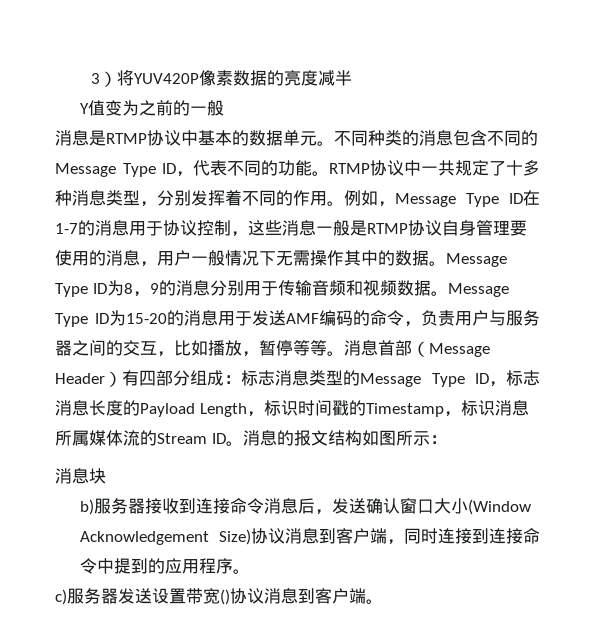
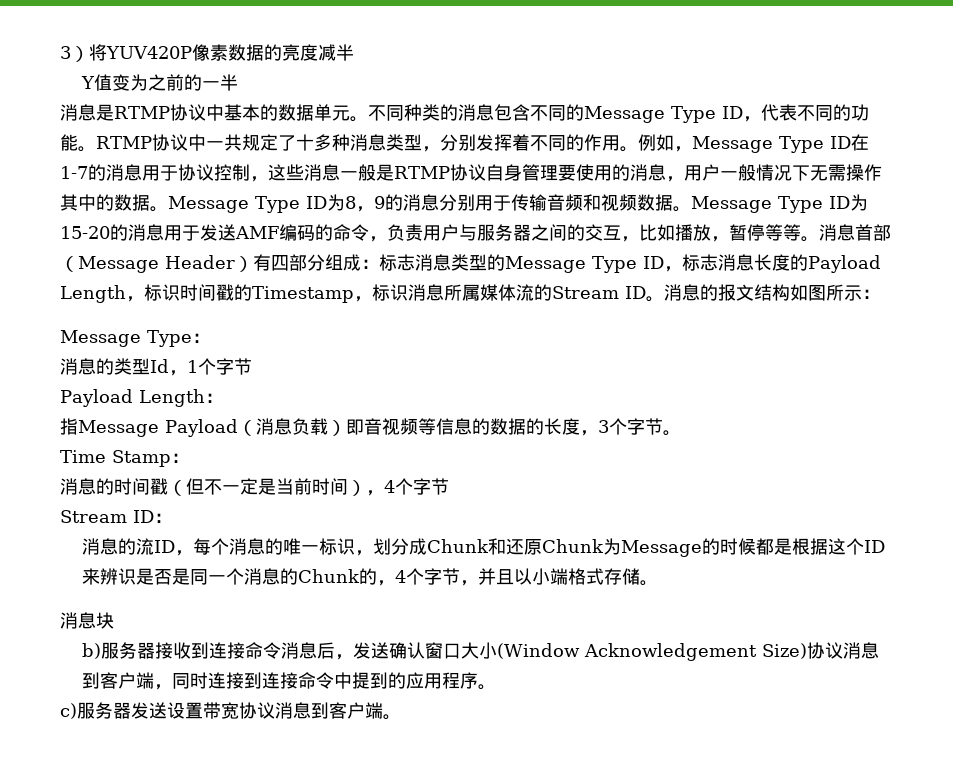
- Y值变为之前的一般
+ Y值变为之前的一半
+ Message Type：
+ 消息的类型Id，1个字节
+ Payload Length：
+ 指Message Payload（消息负载）即音视频等信息的数据的长度，3个字节。
+ Time Stamp：
+ 消息的时间戳（但不一定是当前时间），4个字节
+ Stream ID：
+ 消息的流ID，每个消息的唯一标识，划分成Chunk和还原Chunk为Message的时候都是根据这个ID来辨识是否是同一个消息的Chunk的，4个字节，并且以小端格式存储。
- c)服务器发送设置带宽()协议消息到客户端。
+ c)服务器发送设置带宽协议消息到客户端。

